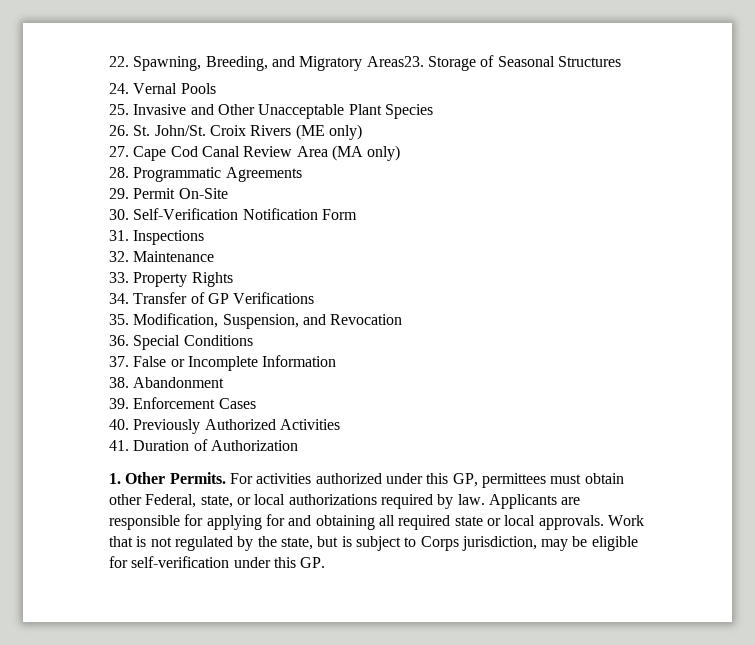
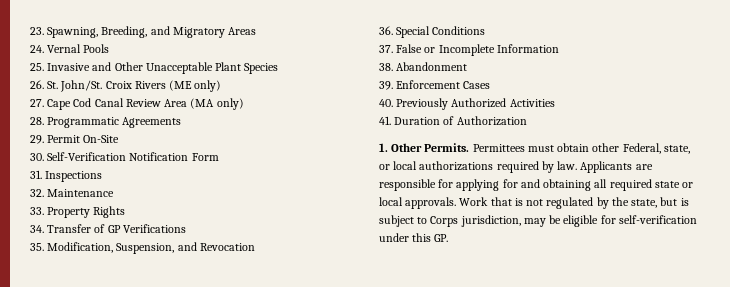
- 22. Spawning, Breeding, and Migratory Areas23. Storage of Seasonal Structures
+ 23. Spawning, Breeding, and Migratory Areas
- For activities authorized under this GP, permittees must obtain other Federal, state, or local authorizations required by law.
+ Permittees must obtain other Federal, state, or local authorizations required by law.

